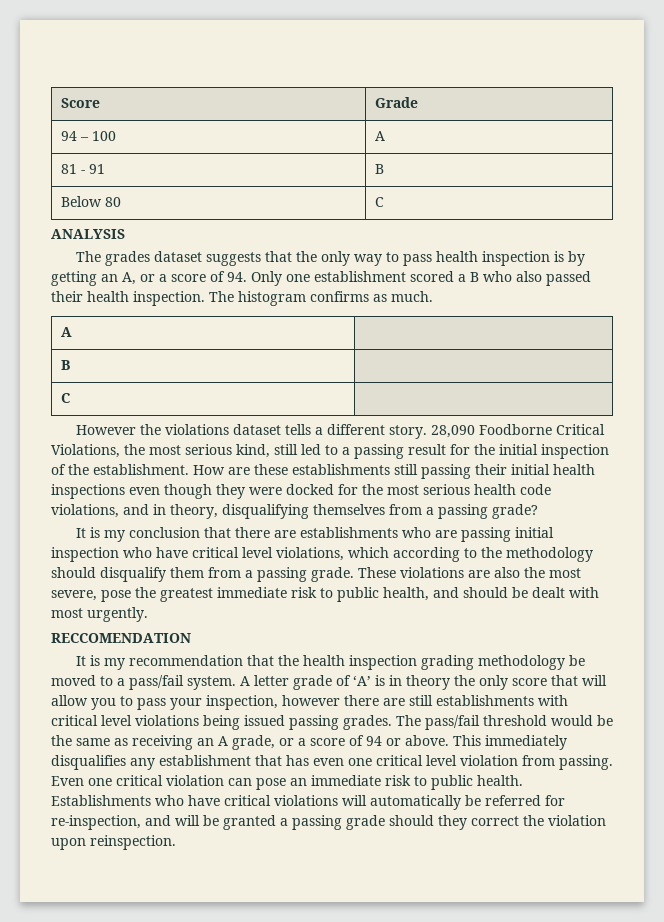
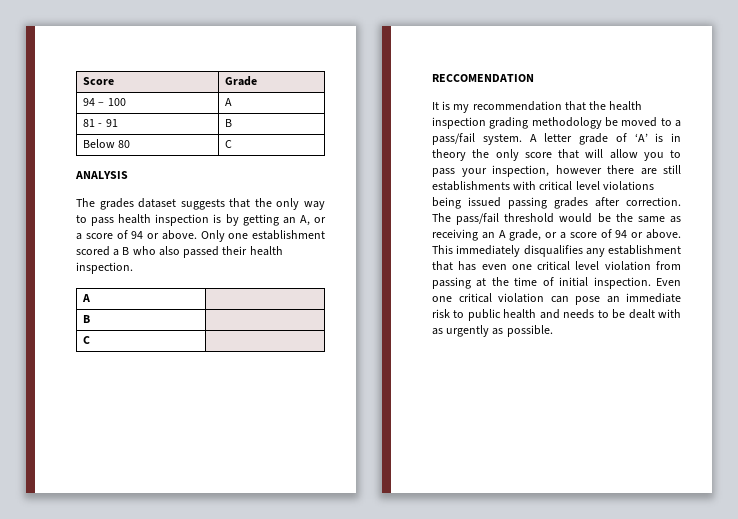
- The grades dataset suggests that the only way to pass health inspection is by getting an A, or a score of 94. Only one establishment scored a B who also passed their health inspection. The histogram confirms as much.
+ The grades dataset suggests that the only way to pass health inspection is by getting an A, or a score of 94 or above. Only one establishment scored a B who also passed their health inspection.
  A |
  B |
  C |
- However the violations dataset tells a different story. 28,090 Foodborne Critical Violations, the most serious kind, still led to a passing result for the initial inspection of the establishment. How are these establishments still passing their initial health inspections even though they were docked for the most serious health code violations, and in theory, disqualifying themselves from a passing grade?
- It is my conclusion that there are establishments who are passing initial inspection who have critical level violations, which according to the methodology should disqualify them from a passing grade. These violations are also the most severe, pose the greatest immediate risk to public health, and should be dealt with most urgently.
- A letter grade of ‘A’ is in theory the only score that will allow you to pass your inspection, however there are still establishments with critical level violations being issued passing grades.
+ A letter grade of ‘A’ is in theory the only score that will allow you to pass your inspection, however there are still establishments with critical level violations being issued passing grades after correction.
- This immediately disqualifies any establishment that has even one critical level violation from passing.
+ This immediately disqualifies any establishment that has even one critical level violation from passing at the time of initial inspection.
- Even one critical violation can pose an immediate risk to public health. Establishments who have critical violations will automatically be referred for re-inspection, and will be granted a passing grade should they correct the violation upon reinspection.
+ Even one critical violation can pose an immediate risk to public health and needs to be dealt with as urgently as possible.

